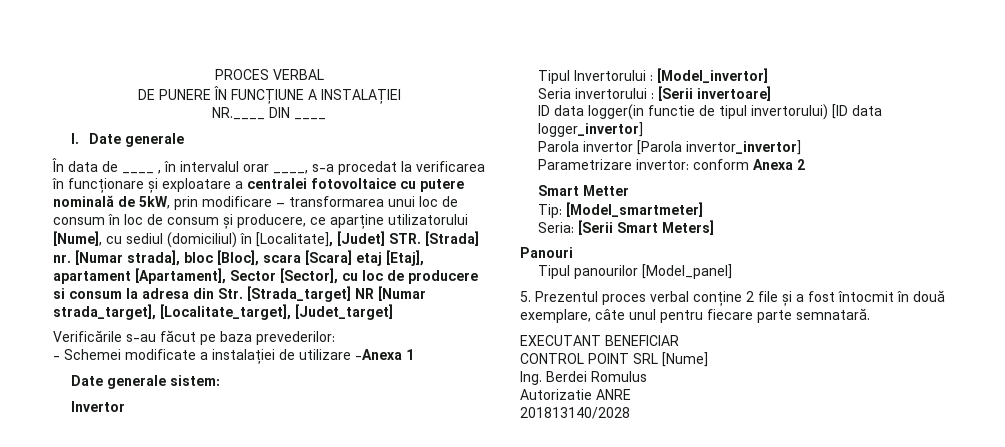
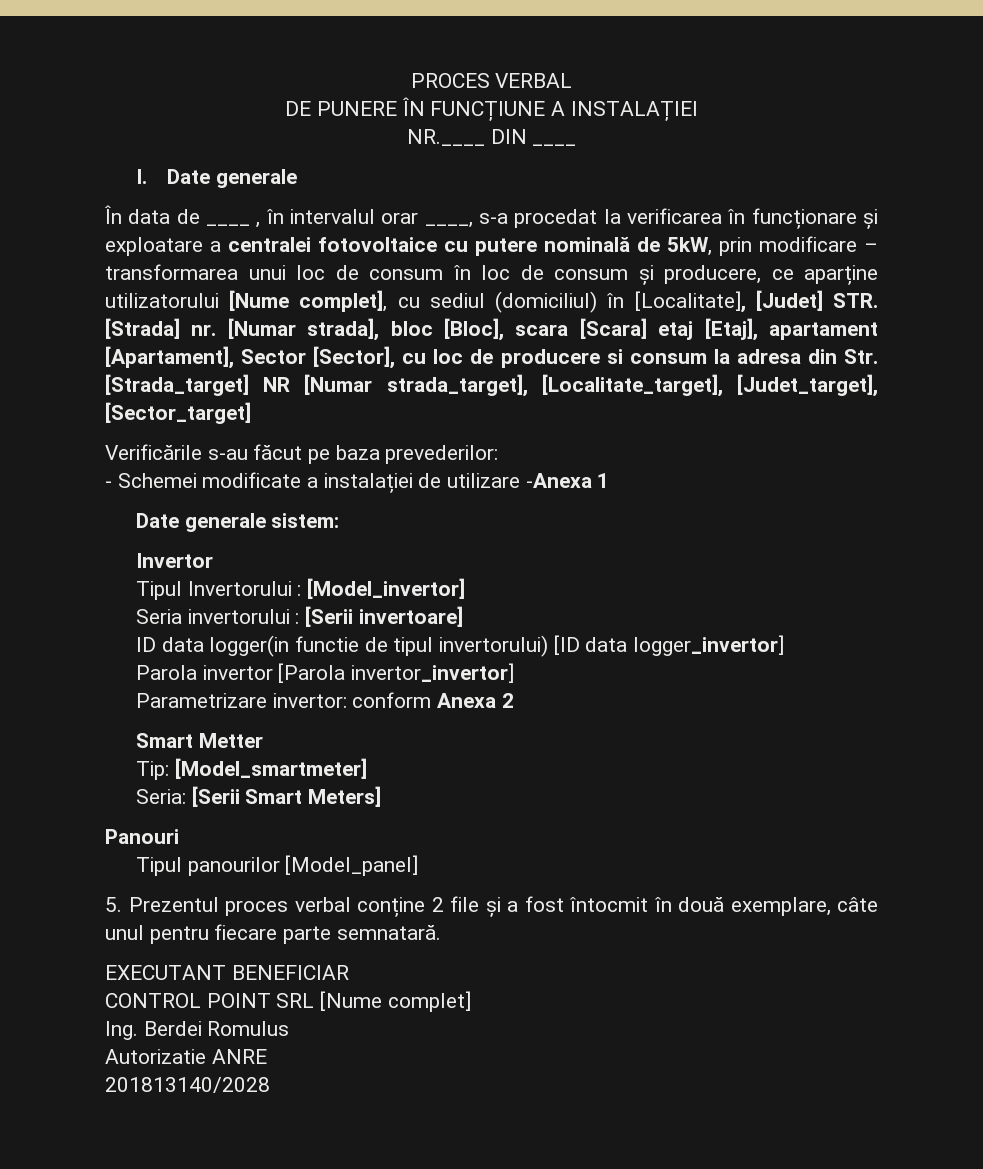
- În data de ____ , în intervalul orar ____, s-a procedat la verificarea în funcționare și exploatare a centralei fotovoltaice cu putere nominală de 5kW, prin modificare – transformarea unui loc de consum în loc de consum și producere, ce aparține utilizatorului [Nume], cu sediul (domiciliul) în [Localitate], [Judet] STR. [Strada] nr. [Numar strada], bloc [Bloc], scara [Scara] etaj [Etaj], apartament [Apartament], Sector [Sector], cu loc de producere si consum la adresa din Str. [Strada_target] NR [Numar strada_target], [Localitate_target], [Judet_target]
+ În data de ____ , în intervalul orar ____, s-a procedat la verificarea în funcționare și exploatare a centralei fotovoltaice cu putere nominală de 5kW, prin modificare – transformarea unui loc de consum în loc de consum și producere, ce aparține utilizatorului [Nume complet], cu sediul (domiciliul) în [Localitate], [Judet] STR. [Strada] nr. [Numar strada], bloc [Bloc], scara [Scara] etaj [Etaj], apartament [Apartament], Sector [Sector], cu loc de producere si consum la adresa din Str. [Strada_target] NR [Numar strada_target], [Localitate_target], [Judet_target], [Sector_target]
- CONTROL POINT SRL [Nume]
+ CONTROL POINT SRL [Nume complet]

